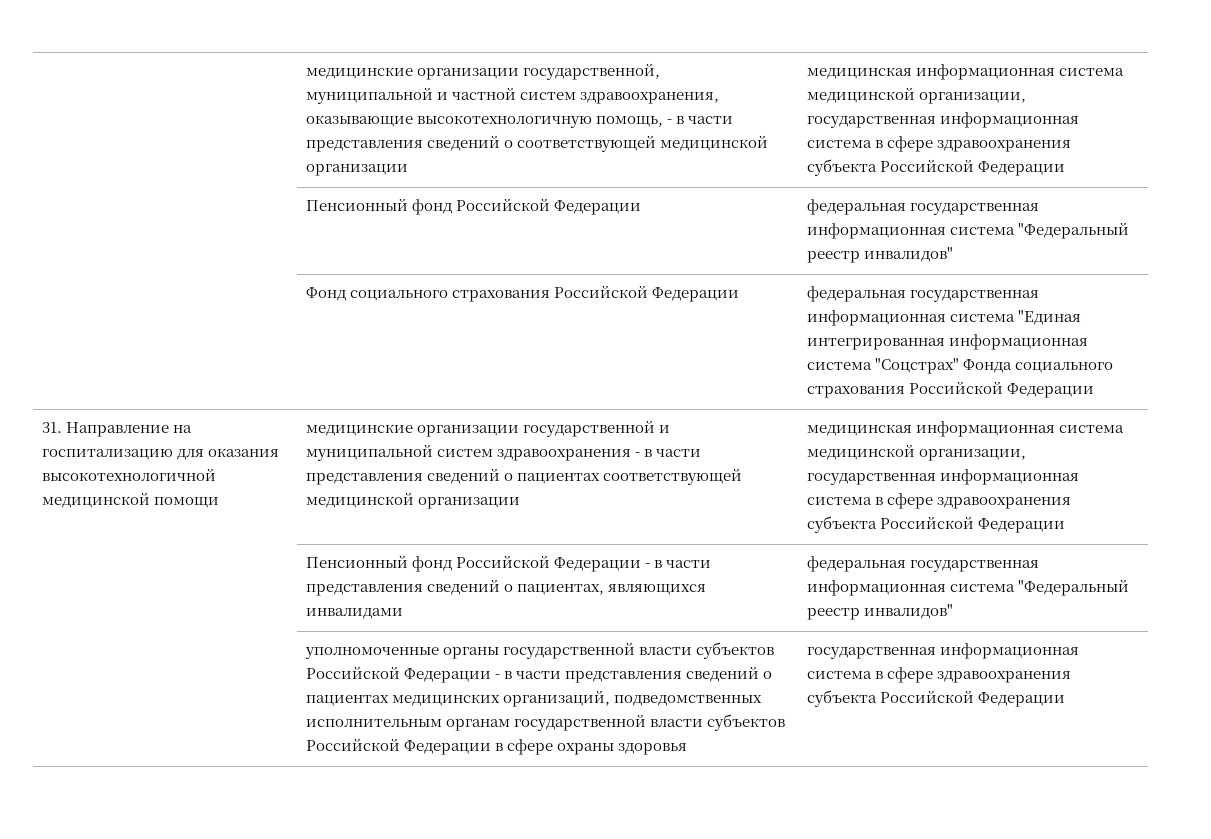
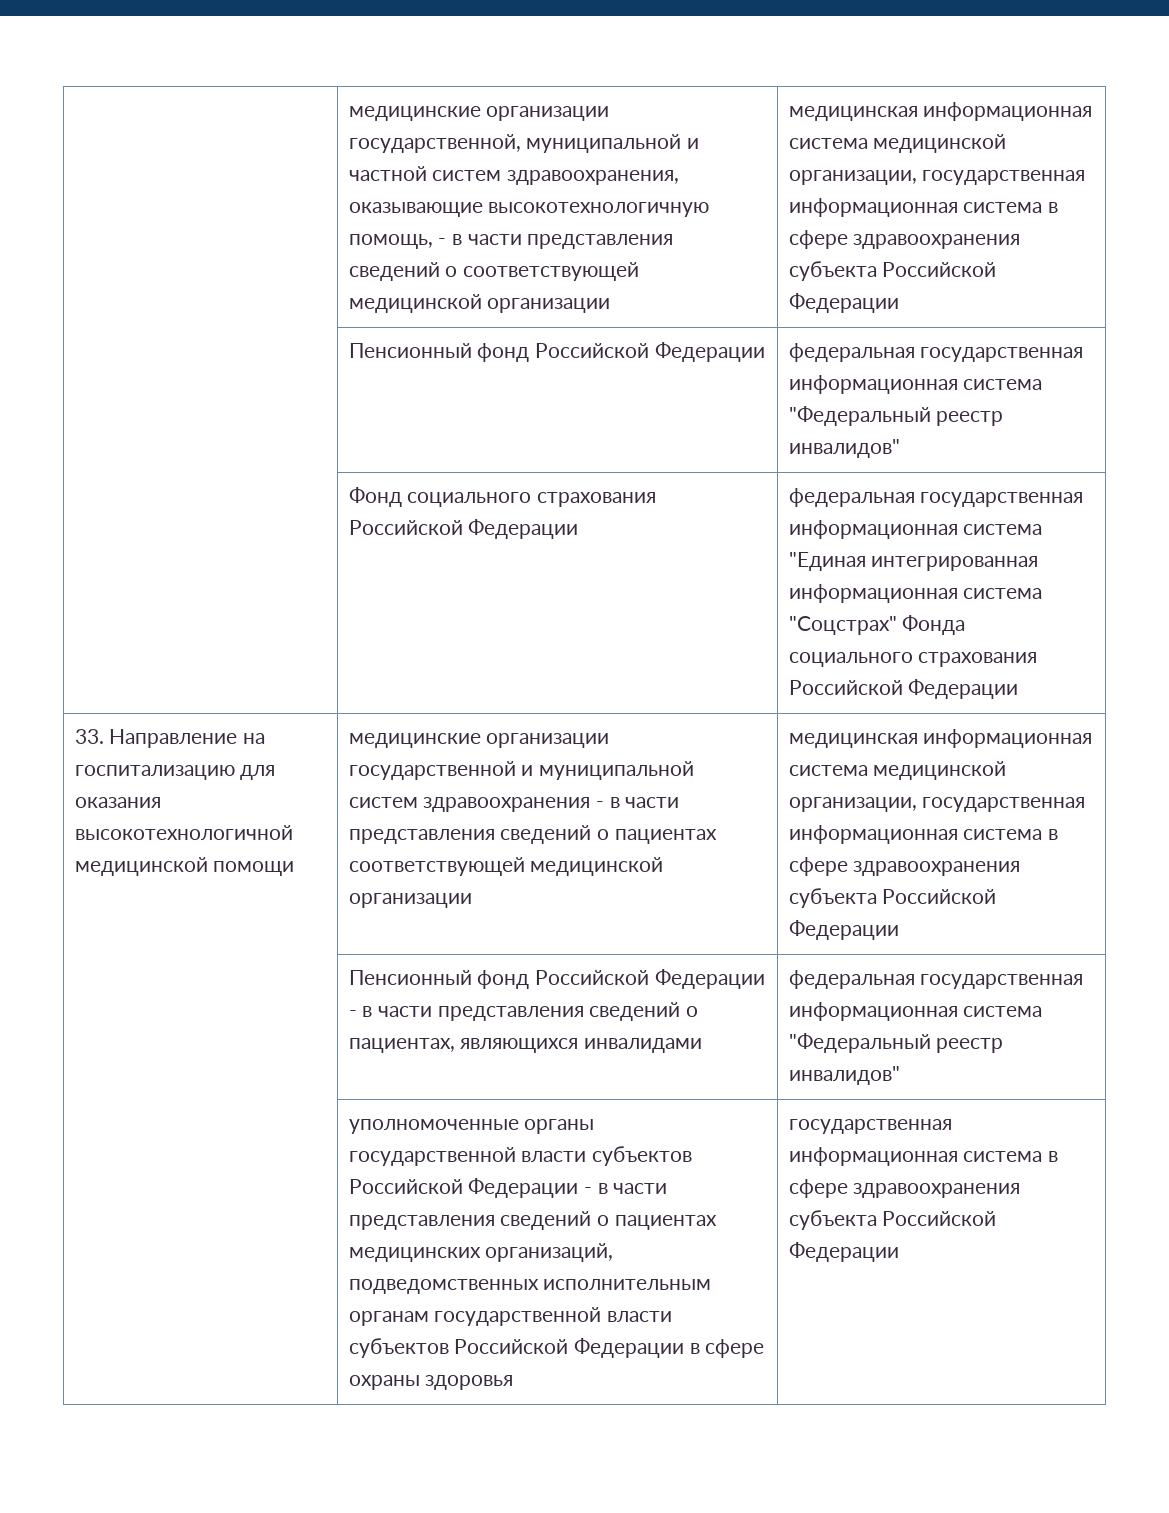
- 31. Направление на госпитализацию для оказания высокотехнологичной медицинской помощи | медицинские организации государственной и муниципальной систем здравоохранения - в части представления сведений о пациентах соответствующей медицинской организации | медицинская информационная система медицинской организации, государственная информационная система в сфере здравоохранения субъекта Российской Федерации
+ 33. Направление на госпитализацию для оказания высокотехнологичной медицинской помощи | медицинские организации государственной и муниципальной систем здравоохранения - в части представления сведений о пациентах соответствующей медицинской организации | медицинская информационная система медицинской организации, государственная информационная система в сфере здравоохранения субъекта Российской Федерации

